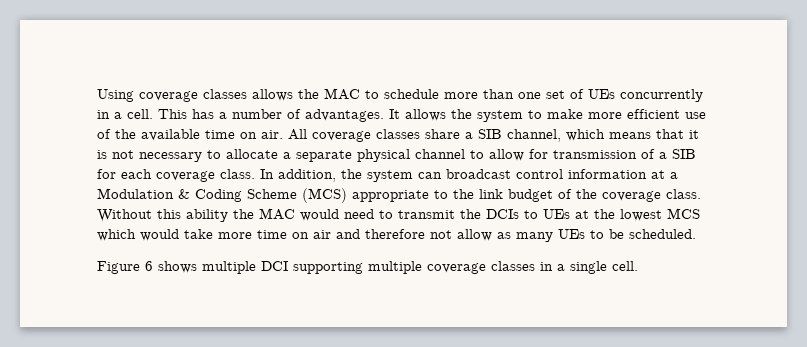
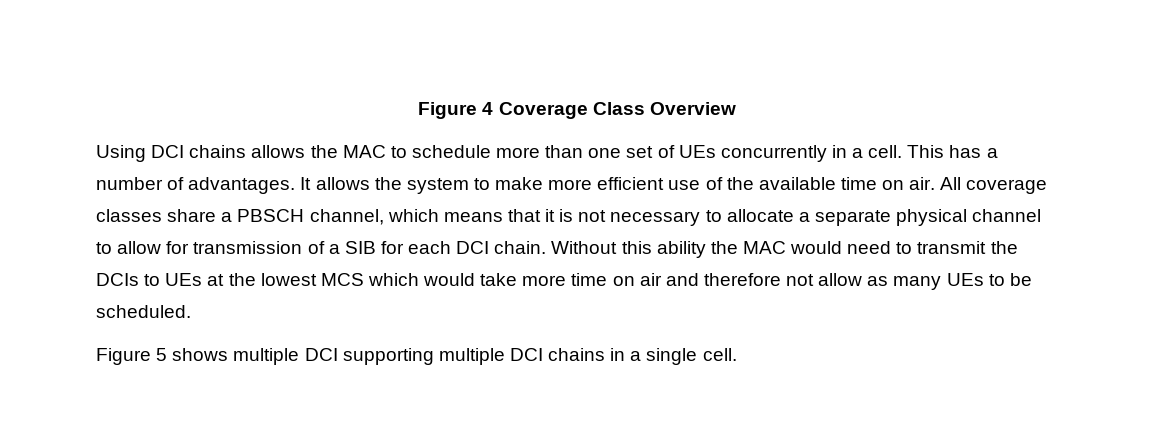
- Using coverage classes allows the MAC to schedule more than one set of UEs concurrently in a cell.
+ Figure 4 Coverage Class Overview
+ Using DCI chains allows the MAC to schedule more than one set of UEs concurrently in a cell.
- All coverage classes share a SIB channel, which means that it is not necessary to allocate a separate physical channel to allow for transmission of a SIB for each coverage class. In addition, the system can broadcast control information at a Modulation & Coding Scheme (MCS) appropriate to the link budget of the coverage class.
+ All coverage classes share a PBSCH channel, which means that it is not necessary to allocate a separate physical channel to allow for transmission of a SIB for each DCI chain.
- Figure 6 shows multiple DCI supporting multiple coverage classes in a single cell.
+ Figure 5 shows multiple DCI supporting multiple DCI chains in a single cell.

